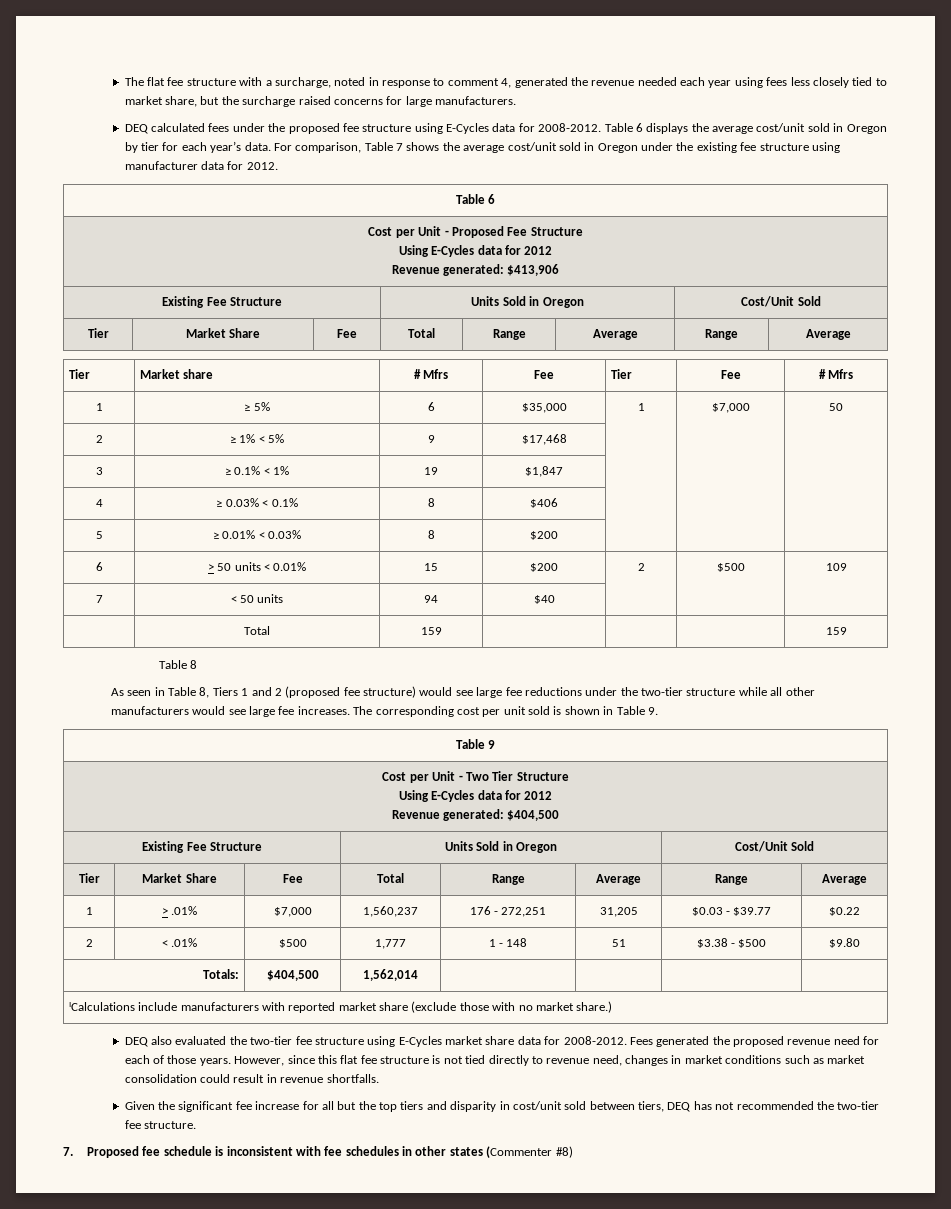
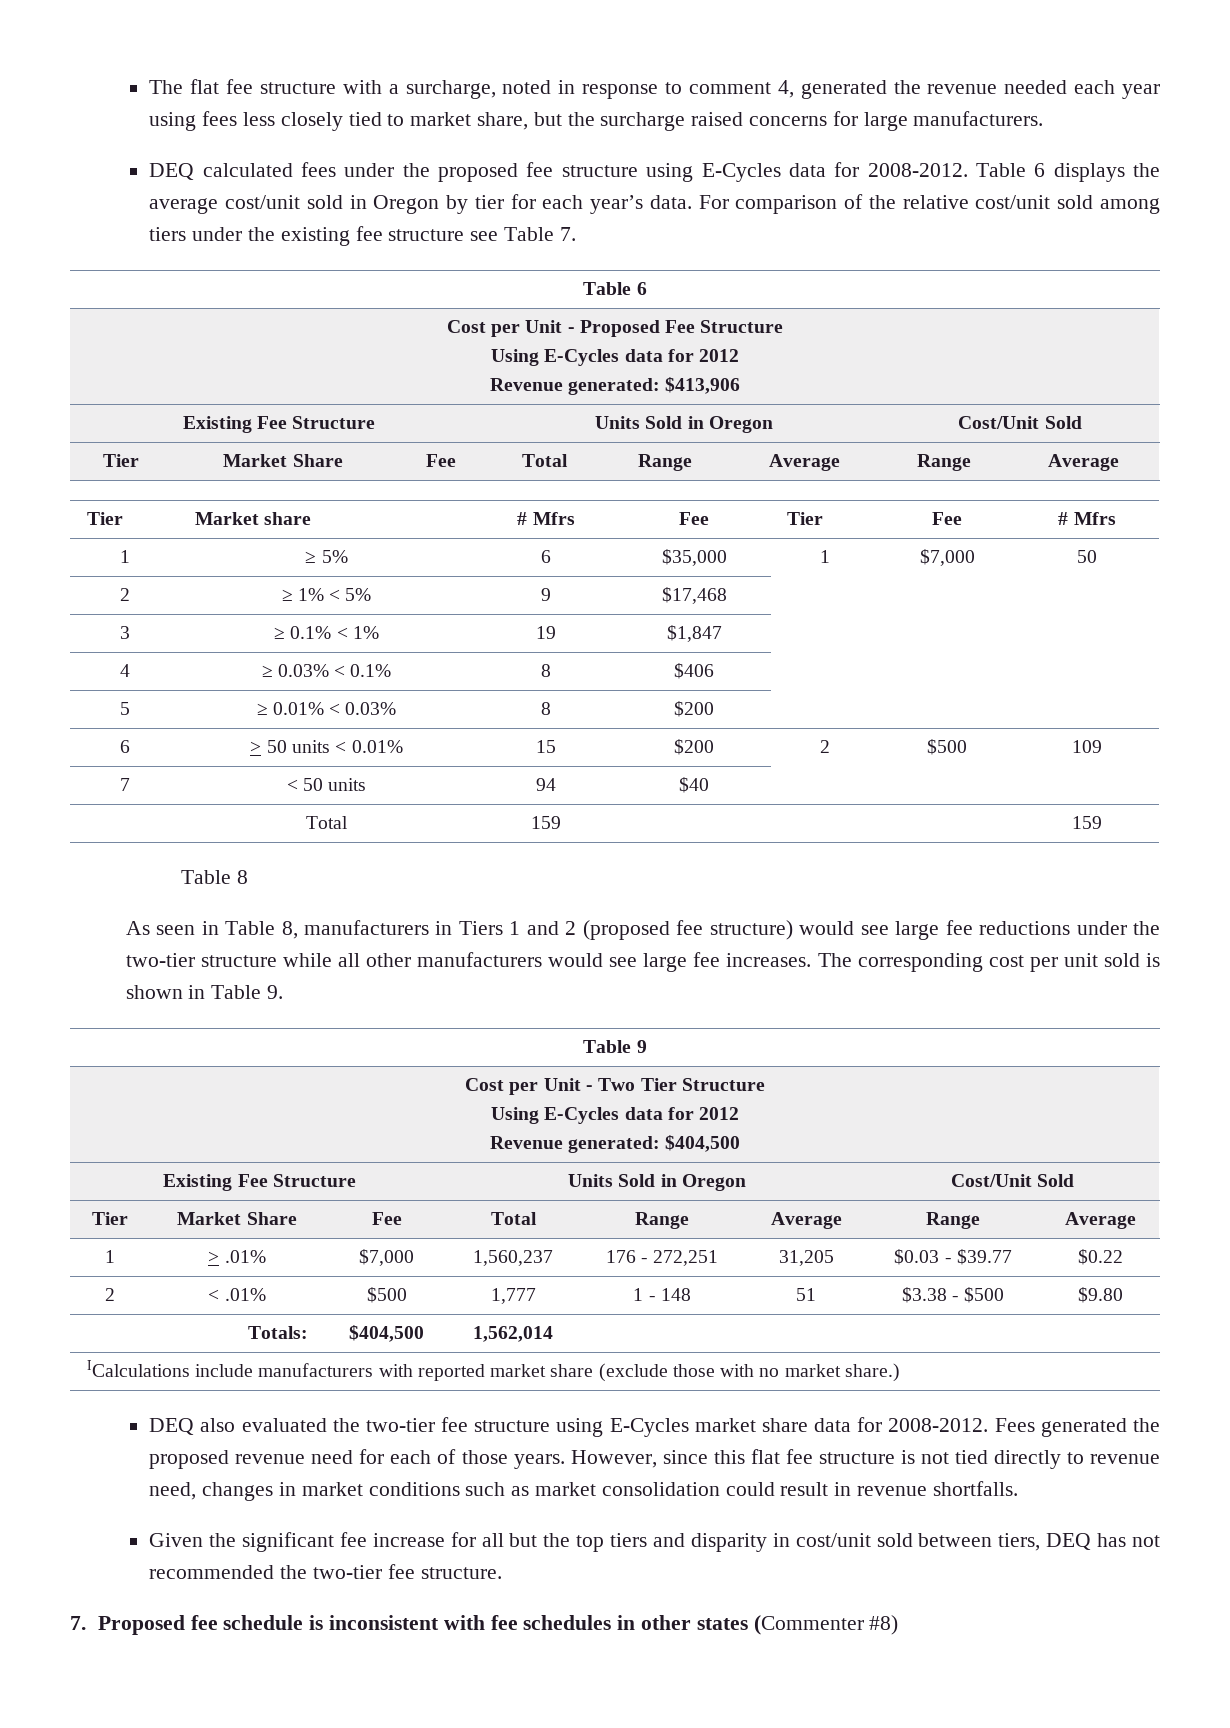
- For comparison, Table 7 shows the average cost/unit sold in Oregon under the existing fee structure using manufacturer data for 2012.
+ For comparison of the relative cost/unit sold among tiers under the existing fee structure see Table 7.
- As seen in Table 8, Tiers 1 and 2 (proposed fee structure) would see large fee reductions under the two-tier structure while all other manufacturers would see large fee increases.
+ As seen in Table 8, manufacturers in Tiers 1 and 2 (proposed fee structure) would see large fee reductions under the two-tier structure while all other manufacturers would see large fee increases.

